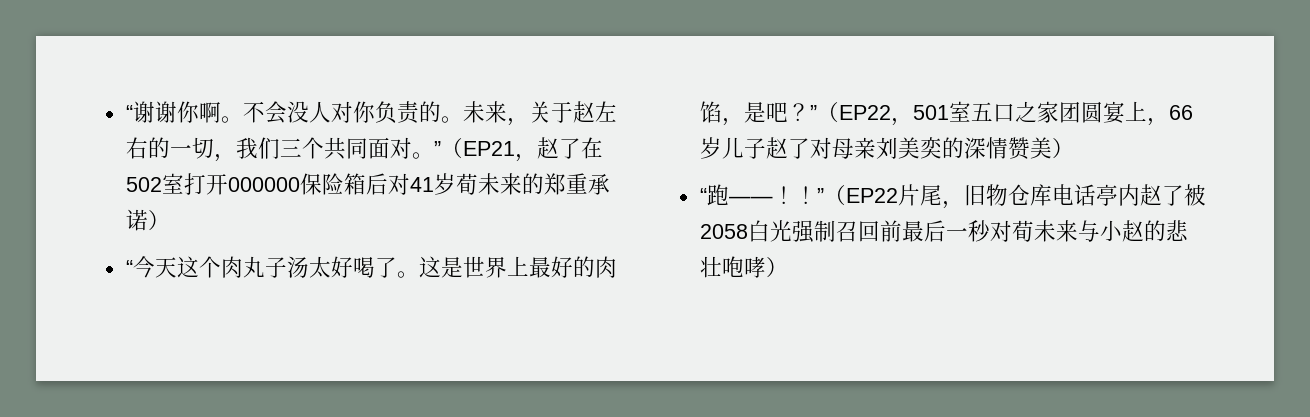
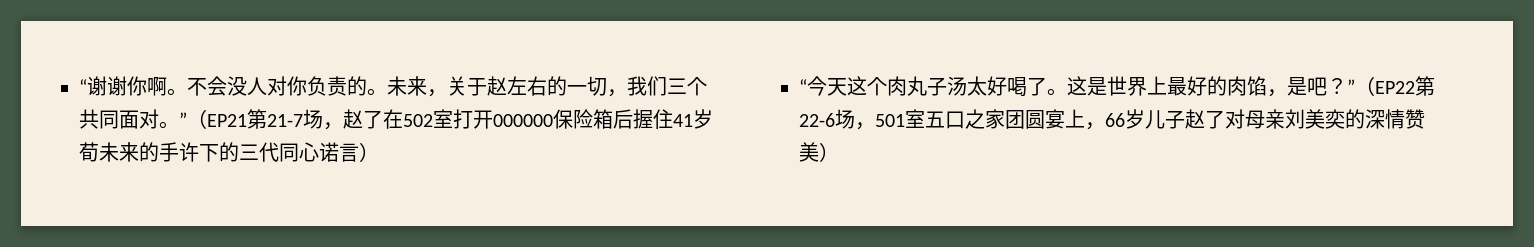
- 未来，关于赵左右的一切，我们三个共同面对。”（EP21，赵了在502室打开000000保险箱后对41岁荀未来的郑重承诺）
+ 未来，关于赵左右的一切，我们三个共同面对。”（EP21第21-7场，赵了在502室打开000000保险箱后握住41岁荀未来的手许下的三代同心诺言）
- 这是世界上最好的肉馅，是吧？”（EP22，501室五口之家团圆宴上，66岁儿子赵了对母亲刘美奕的深情赞美）
+ 这是世界上最好的肉馅，是吧？”（EP22第22-6场，501室五口之家团圆宴上，66岁儿子赵了对母亲刘美奕的深情赞美）
- “跑——！！”（EP22片尾，旧物仓库电话亭内赵了被2058白光强制召回前最后一秒对荀未来与小赵的悲壮咆哮）

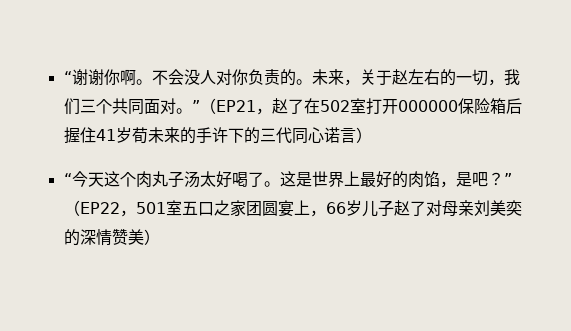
- 未来，关于赵左右的一切，我们三个共同面对。”（EP21第21-7场，赵了在502室打开000000保险箱后握住41岁荀未来的手许下的三代同心诺言）
+ 未来，关于赵左右的一切，我们三个共同面对。”（EP21，赵了在502室打开000000保险箱后握住41岁荀未来的手许下的三代同心诺言）
- 这是世界上最好的肉馅，是吧？”（EP22第22-6场，501室五口之家团圆宴上，66岁儿子赵了对母亲刘美奕的深情赞美）
+ 这是世界上最好的肉馅，是吧？”（EP22，501室五口之家团圆宴上，66岁儿子赵了对母亲刘美奕的深情赞美）

